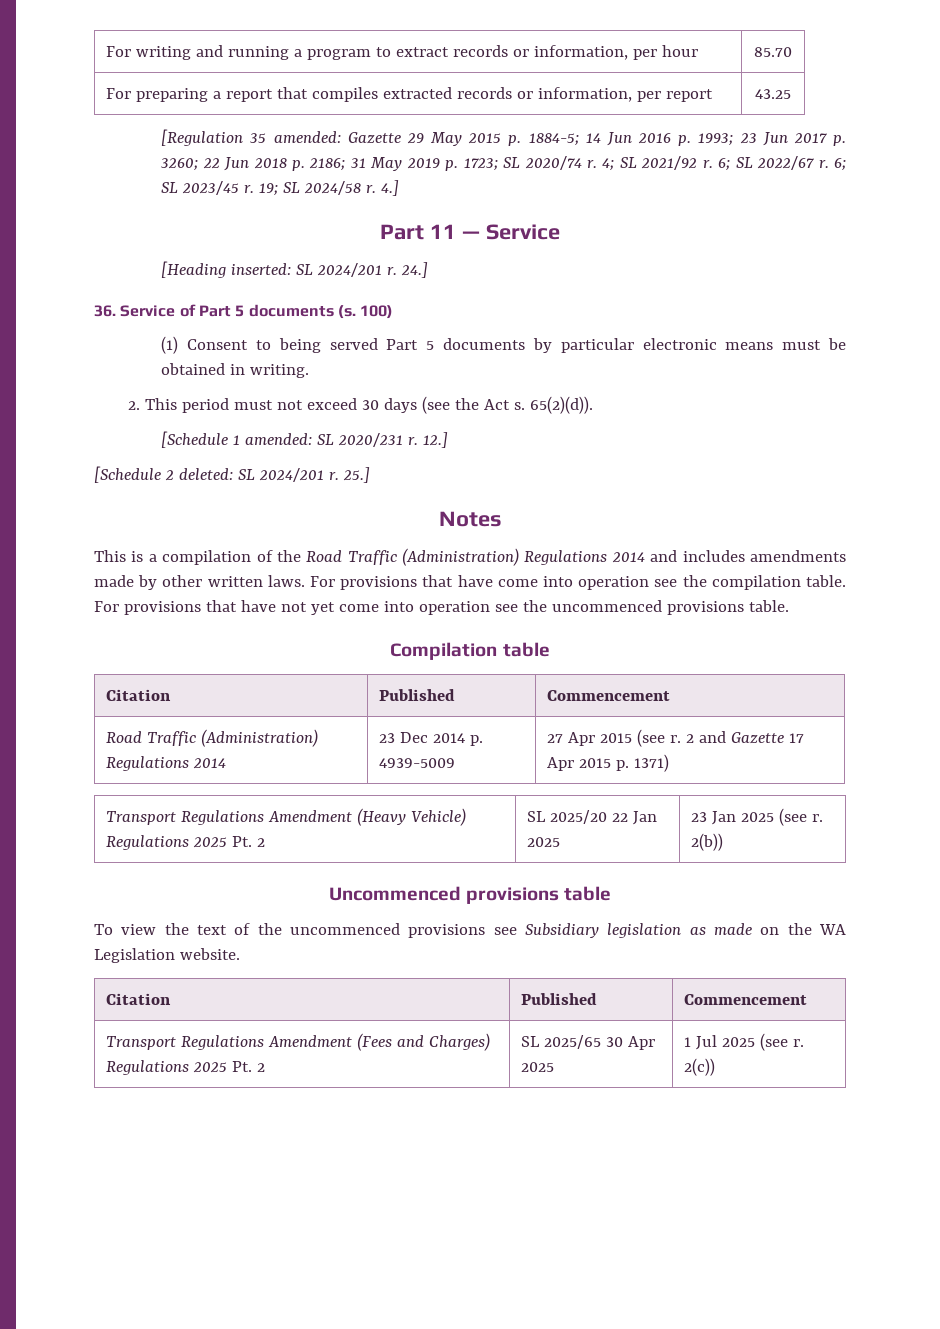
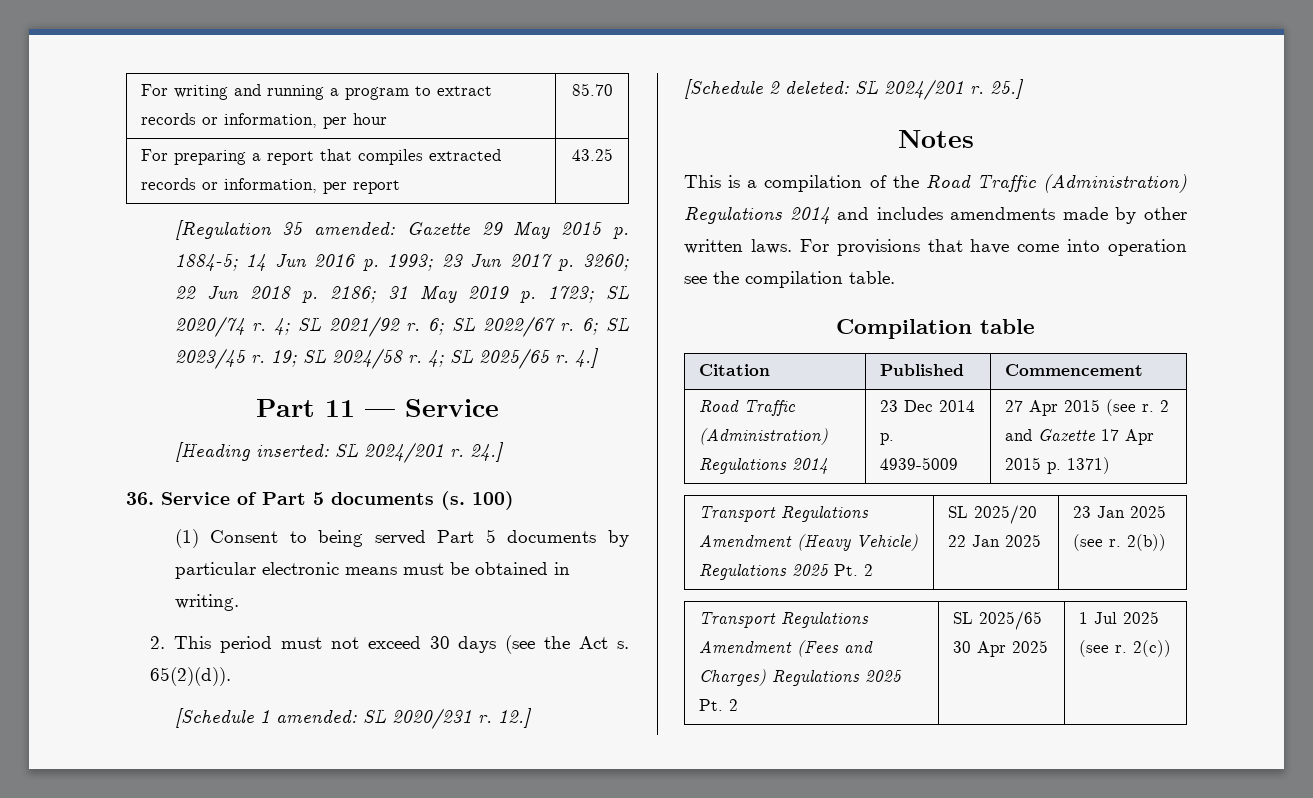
+ 4; SL 2025/65 r.
- For provisions that have not yet come into operation see the uncommenced provisions table.
- Uncommenced provisions table
- To view the text of the uncommenced provisions see Subsidiary legislation as made on the WA Legislation website.
- Citation | Published | Commencement

